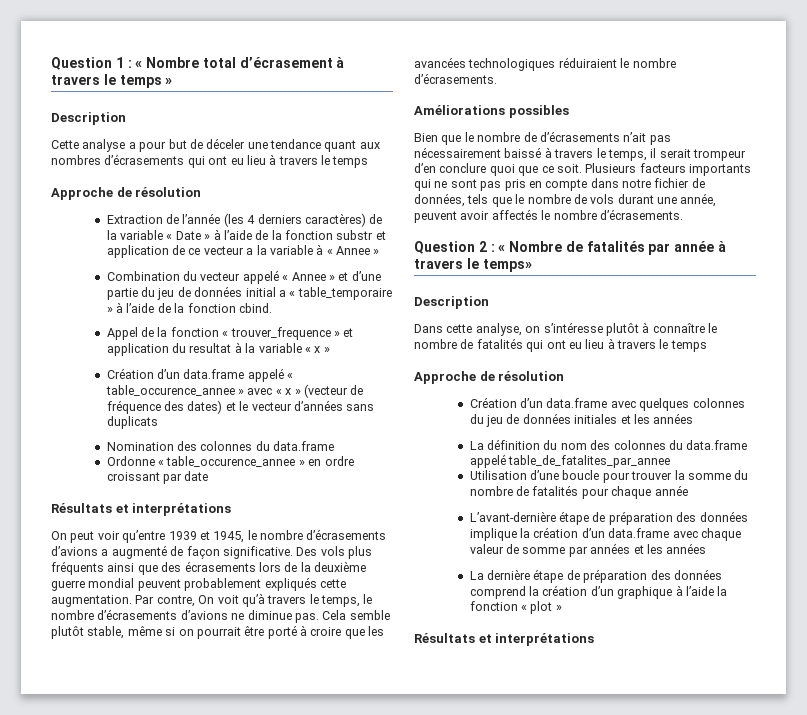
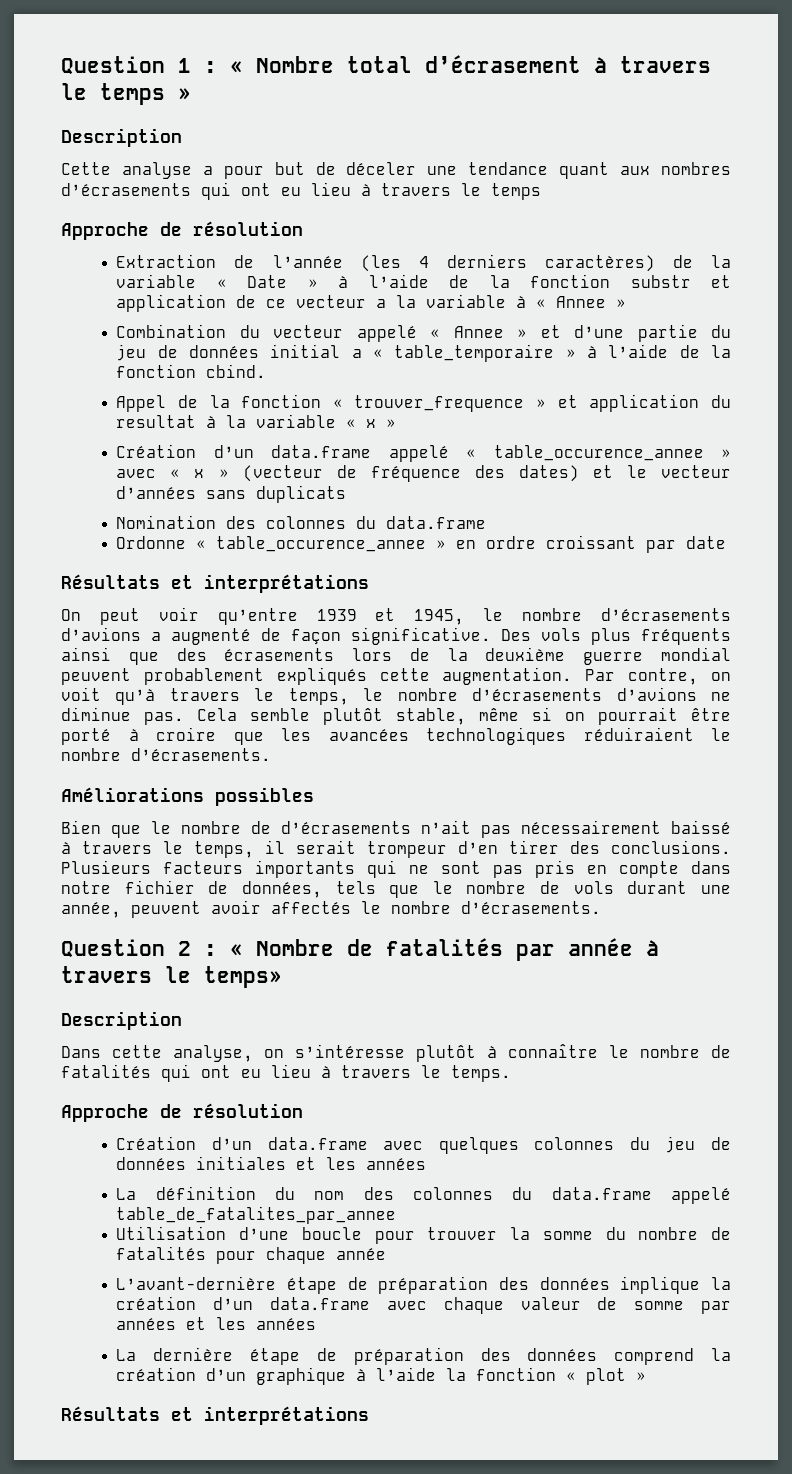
- Par contre, On voit qu’à travers le temps, le nombre d’écrasements d’avions ne diminue pas.
+ Par contre, on voit qu’à travers le temps, le nombre d’écrasements d’avions ne diminue pas.
- Bien que le nombre de d’écrasements n’ait pas nécessairement baissé à travers le temps, il serait trompeur d’en conclure quoi que ce soit.
+ Bien que le nombre de d’écrasements n’ait pas nécessairement baissé à travers le temps, il serait trompeur d’en tirer des conclusions.
- Dans cette analyse, on s’intéresse plutôt à connaître le nombre de fatalités qui ont eu lieu à travers le temps
+ Dans cette analyse, on s’intéresse plutôt à connaître le nombre de fatalités qui ont eu lieu à travers le temps.

